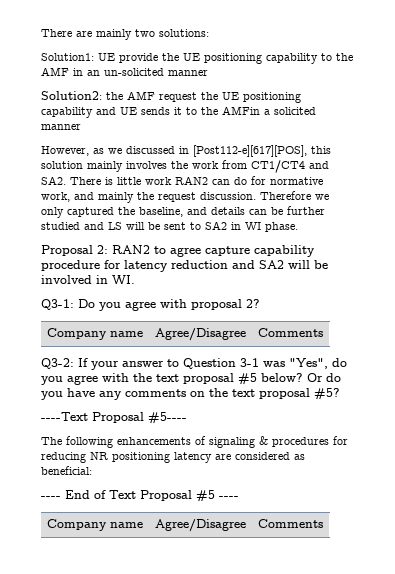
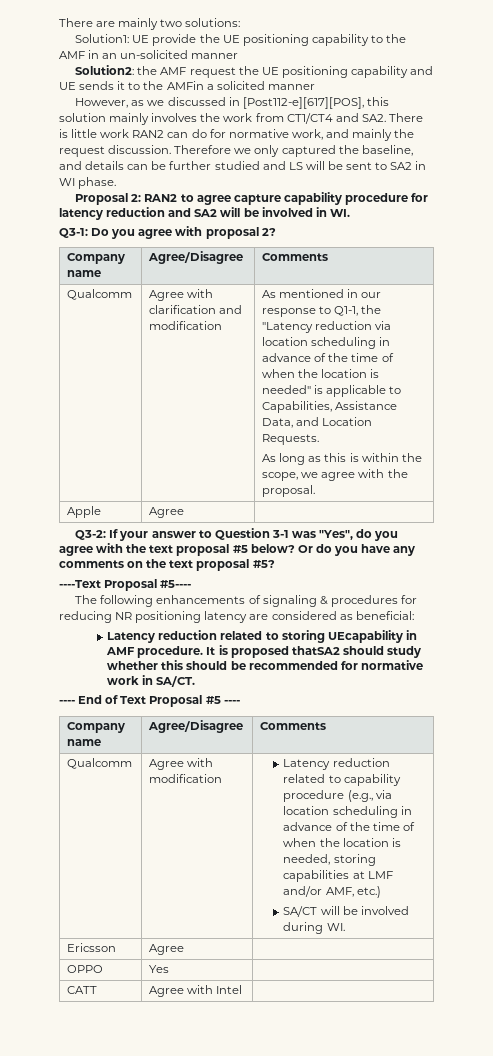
+ Qualcomm | Agree with clarification and modification | As mentioned in our response to Q1-1, the "Latency reduction via location scheduling in advance of the time of when the location is needed" is applicable to Capabilities, Assistance Data, and Location Requests.
+ As long as this is within the scope, we agree with the proposal.
+ Apple | Agree |
+ Latency reduction related to storing UEcapability in AMF procedure. It is proposed thatSA2 should study whether this should be recommended for normative work in SA/CT.
+ Qualcomm | Agree with modification | Latency reduction related to capability procedure (e.g., via location scheduling in advance of the time of when the location is needed, storing capabilities at LMF and/or AMF, etc.)
+ SA/CT will be involved during WI.
+ Ericsson | Agree |
+ OPPO | Yes |
+ CATT | Agree with Intel |

